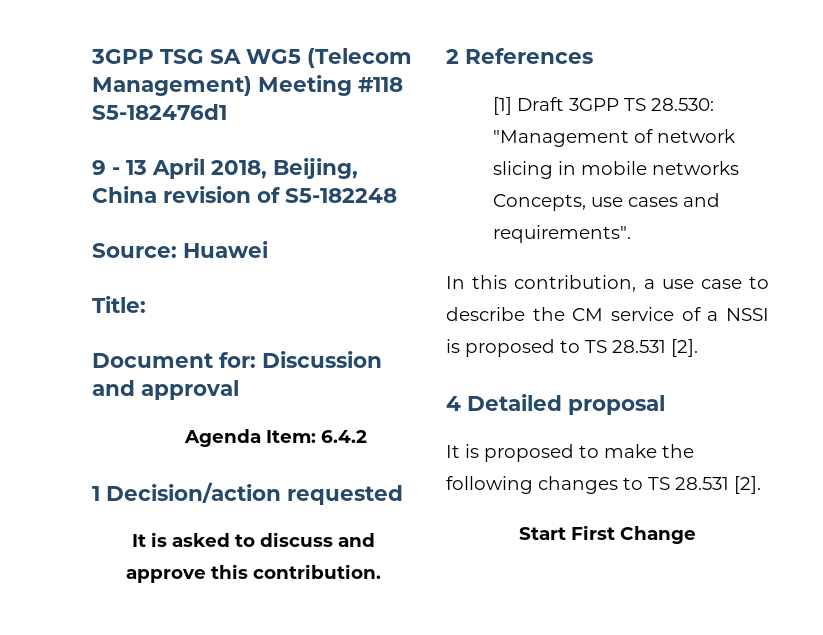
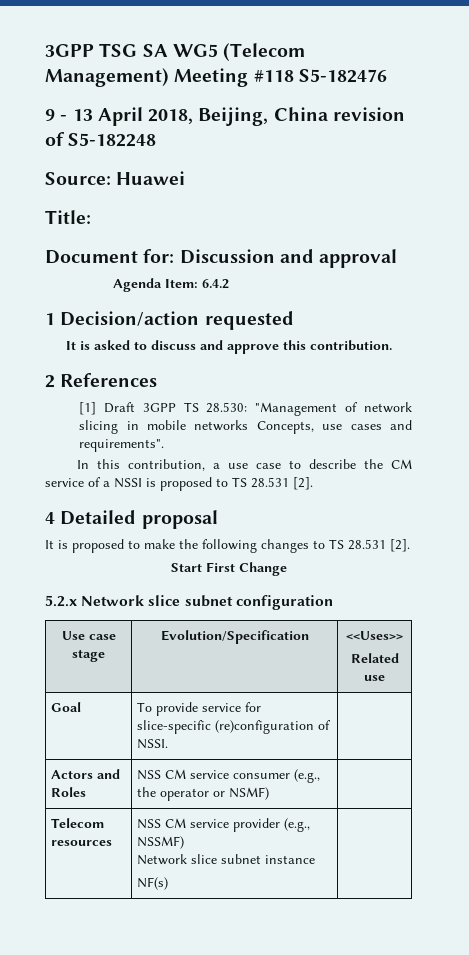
- 3GPP TSG SA WG5 (Telecom Management) Meeting #118 S5-182476d1
+ 3GPP TSG SA WG5 (Telecom Management) Meeting #118 S5-182476
+ 5.2.x Network slice subnet configuration
+ Use case stage | Evolution/Specification | <<Uses>>
+ Related use
+ Goal | To provide service for slice-specific (re)configuration of NSSI. |
+ Actors and Roles | NSS CM service consumer (e.g., the operator or NSMF) |
+ Telecom resources | NSS CM service provider (e.g., NSSMF)
+ Network slice subnet instance
+ NF(s) |

